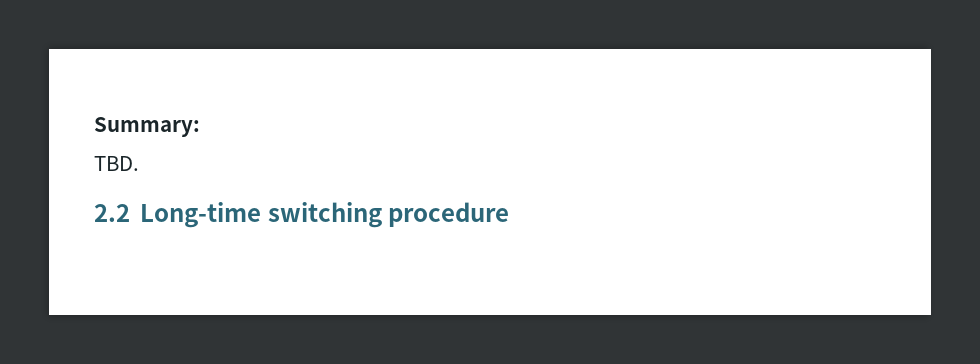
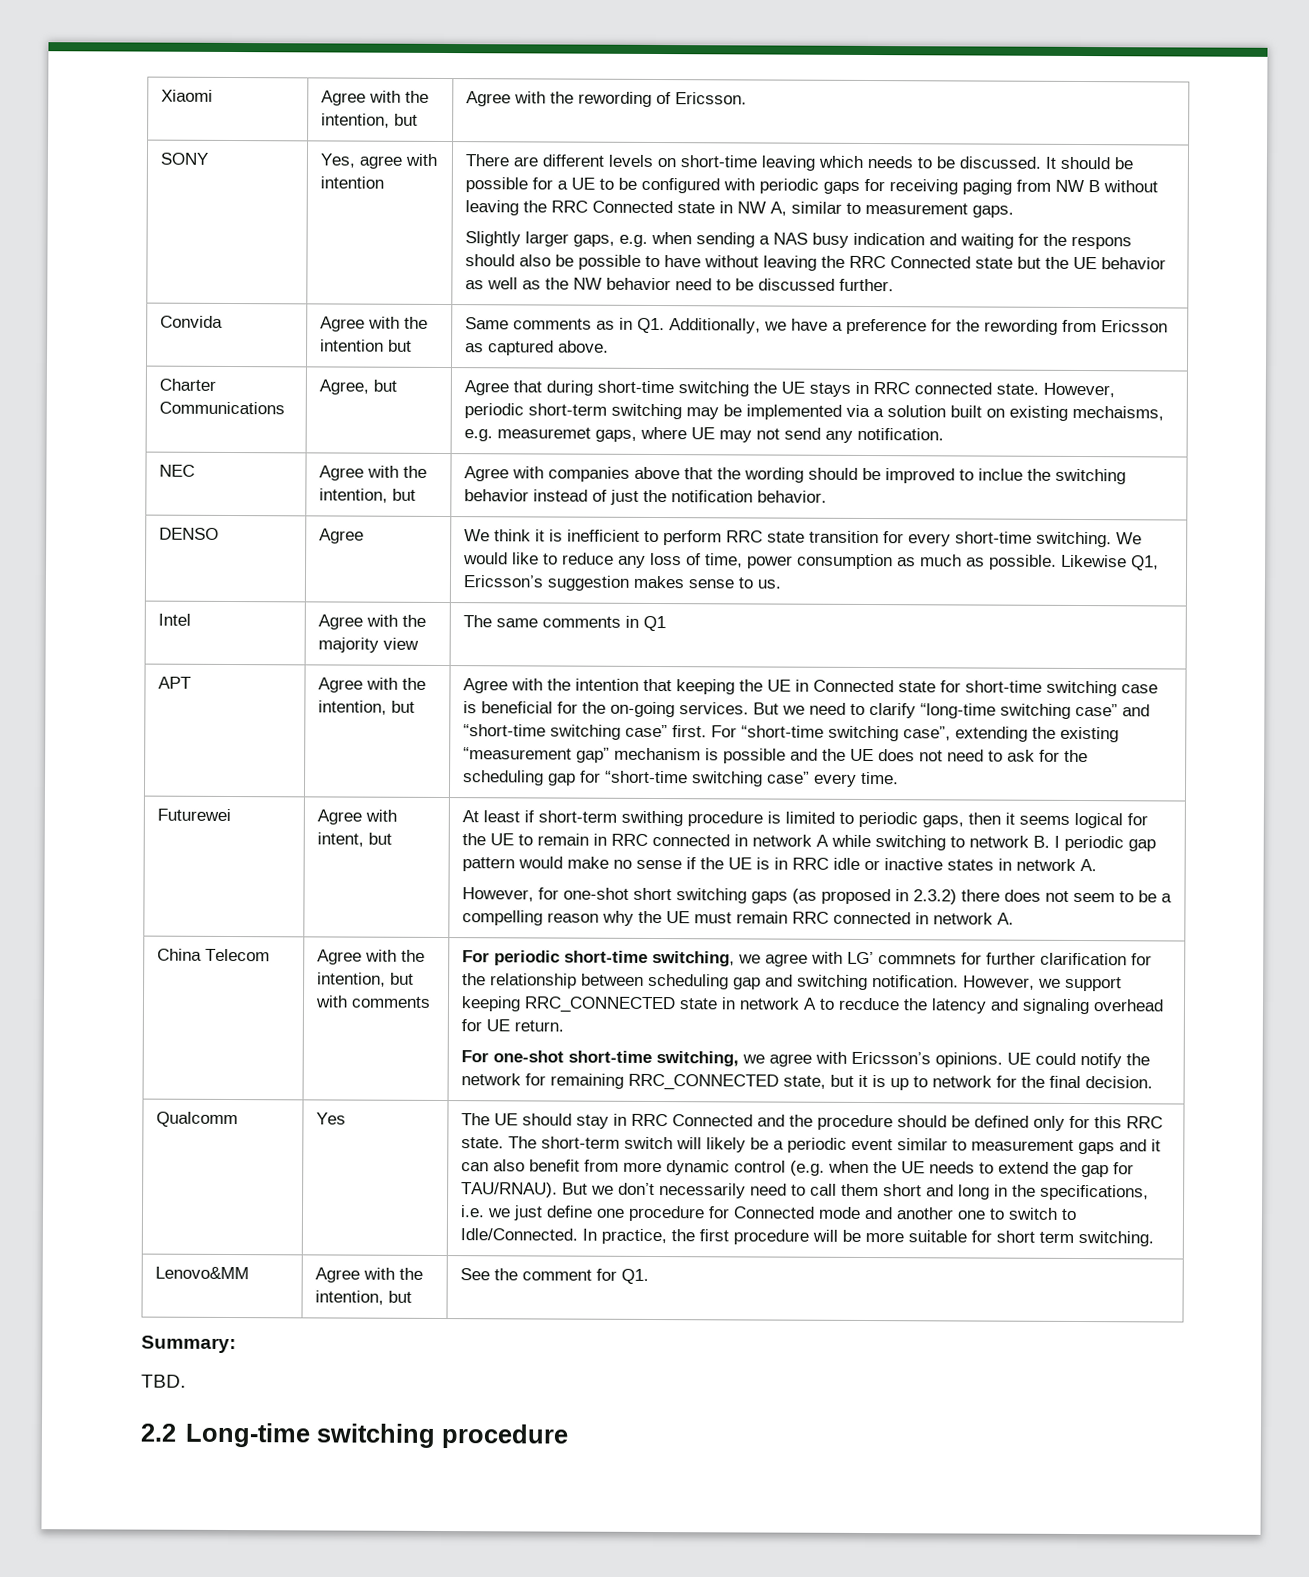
+ Xiaomi | Agree with the intention, but | Agree with the rewording of Ericsson.
+ SONY | Yes, agree with intention | There are different levels on short-time leaving which needs to be discussed. It should be possible for a UE to be configured with periodic gaps for receiving paging from NW B without leaving the RRC Connected state in NW A, similar to measurement gaps.
+ Slightly larger gaps, e.g. when sending a NAS busy indication and waiting for the respons should also be possible to have without leaving the RRC Connected state but the UE behavior as well as the NW behavior need to be discussed further.
+ Convida | Agree with the intention but | Same comments as in Q1. Additionally, we have a preference for the rewording from Ericsson as captured above.
+ Charter Communications | Agree, but | Agree that during short-time switching the UE stays in RRC connected state. However, periodic short-term switching may be implemented via a solution built on existing mechaisms, e.g. measuremet gaps, where UE may not send any notification.
+ NEC | Agree with the intention, but | Agree with companies above that the wording should be improved to inclue the switching behavior instead of just the notification behavior.
+ DENSO | Agree | We think it is inefficient to perform RRC state transition for every short-time switching. We would like to reduce any loss of time, power consumption as much as possible. Likewise Q1, Ericsson’s suggestion makes sense to us.
+ Intel | Agree with the majority view | The same comments in Q1
+ APT | Agree with the intention, but | Agree with the intention that keeping the UE in Connected state for short-time switching case is beneficial for the on-going services. But we need to clarify “long-time switching case” and “short-time switching case” first. For “short-time switching case”, extending the existing “measurement gap” mechanism is possible and the UE does not need to ask for the scheduling gap for “short-time switching case” every time.
+ Futurewei | Agree with intent, but | At least if short-term swithing procedure is limited to periodic gaps, then it seems logical for the UE to remain in RRC connected in network A while switching to network B. I periodic gap pattern would make no sense if the UE is in RRC idle or inactive states in network A.
+ However, for one-shot short switching gaps (as proposed in 2.3.2) there does not seem to be a compelling reason why the UE must remain RRC connected in network A.
+ China Telecom | Agree with the intention, but with comments | For periodic short-time switching, we agree with LG’ commnets for further clarification for the relationship between scheduling gap and switching notification. However, we support keeping RRC_CONNECTED state in network A to recduce the latency and signaling overhead for UE return.
+ For one-shot short-time switching, we agree with Ericsson’s opinions. UE could notify the network for remaining RRC_CONNECTED state, but it is up to network for the final decision.
+ Qualcomm | Yes | The UE should stay in RRC Connected and the procedure should be defined only for this RRC state. The short-term switch will likely be a periodic event similar to measurement gaps and it can also benefit from more dynamic control (e.g. when the UE needs to extend the gap for TAU/RNAU). But we don’t necessarily need to call them short and long in the specifications, i.e. we just define one procedure for Connected mode and another one to switch to Idle/Connected. In practice, the first procedure will be more suitable for short term switching.
+ Lenovo&MM | Agree with the intention, but | See the comment for Q1.

